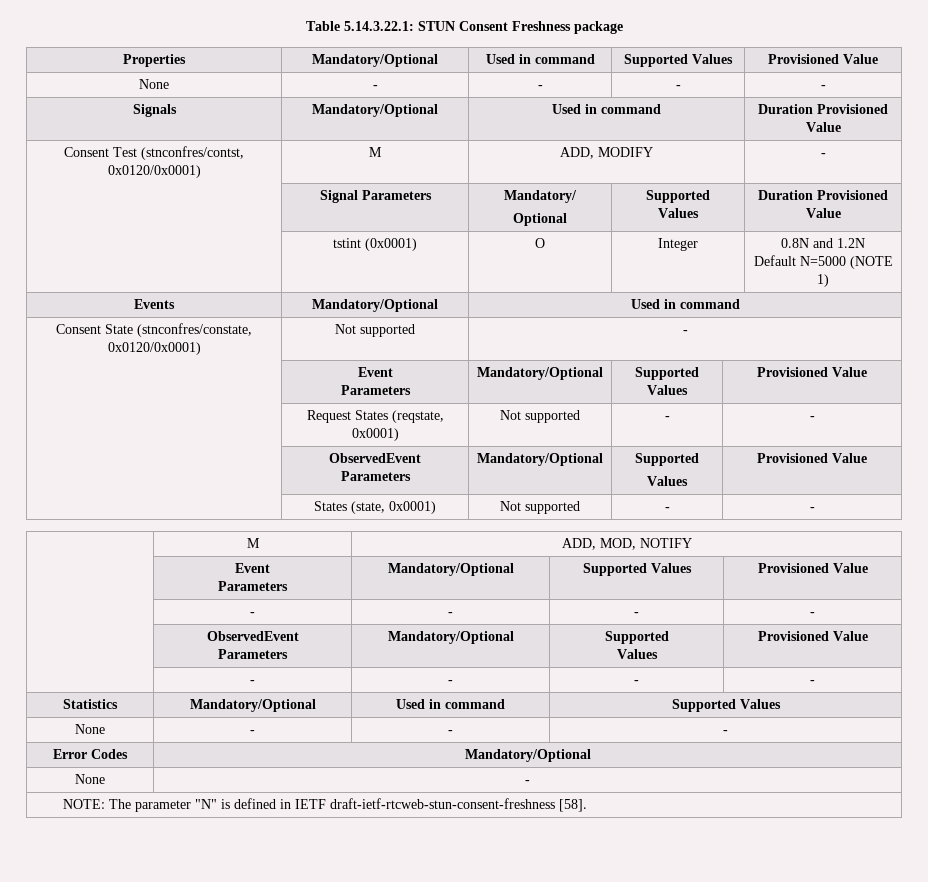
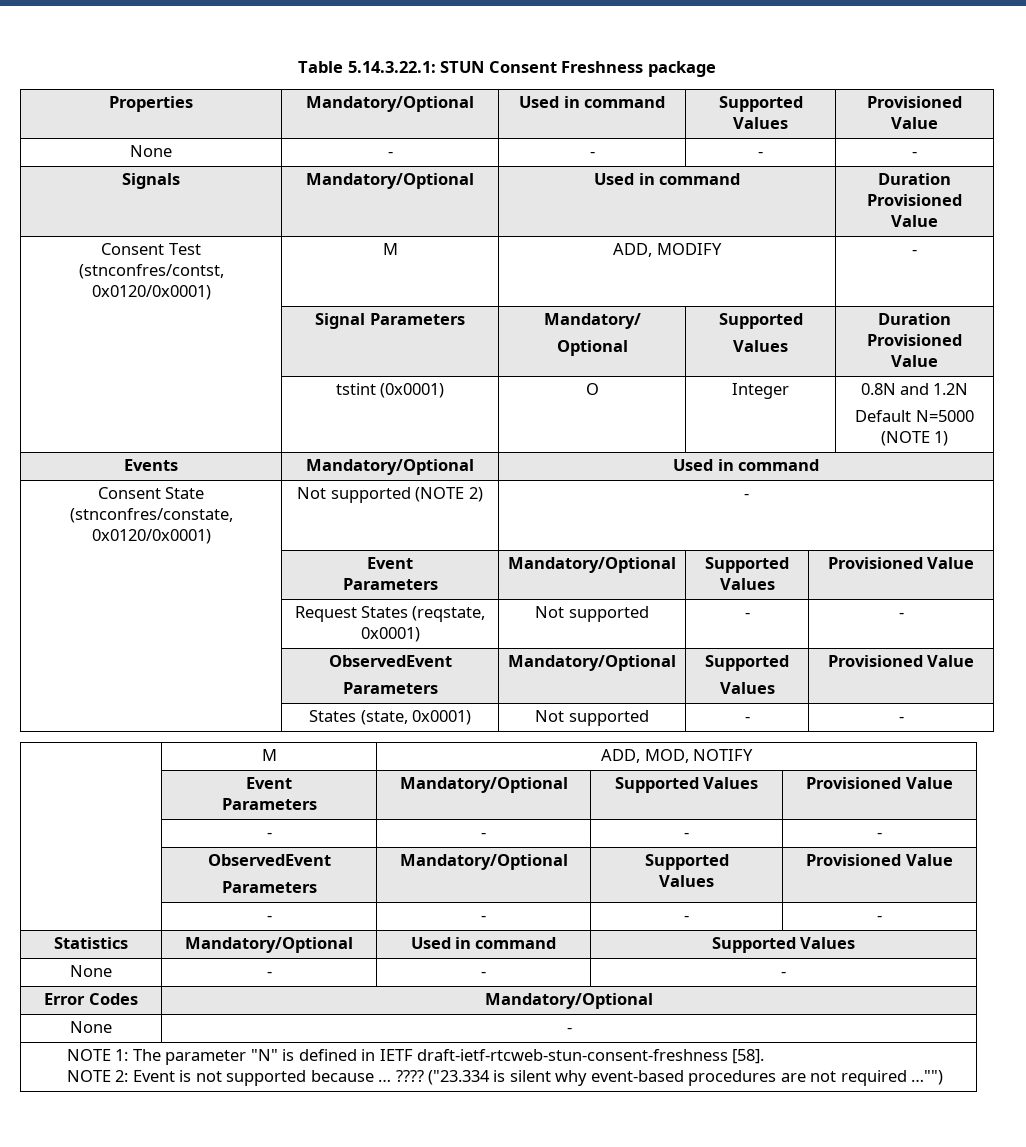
- Consent State (stnconfres/constate, 0x0120/0x0001) | Not supported | -
+ Consent State (stnconfres/constate, 0x0120/0x0001) | Not supported (NOTE 2) | -
- NOTE: The parameter "N" is defined in IETF draft-ietf-rtcweb-stun-consent-freshness [58].
+ NOTE 1: The parameter "N" is defined in IETF draft-ietf-rtcweb-stun-consent-freshness [58].
+ NOTE 2: Event is not supported because … ???? ("23.334 is silent why event-based procedures are not required …"")

